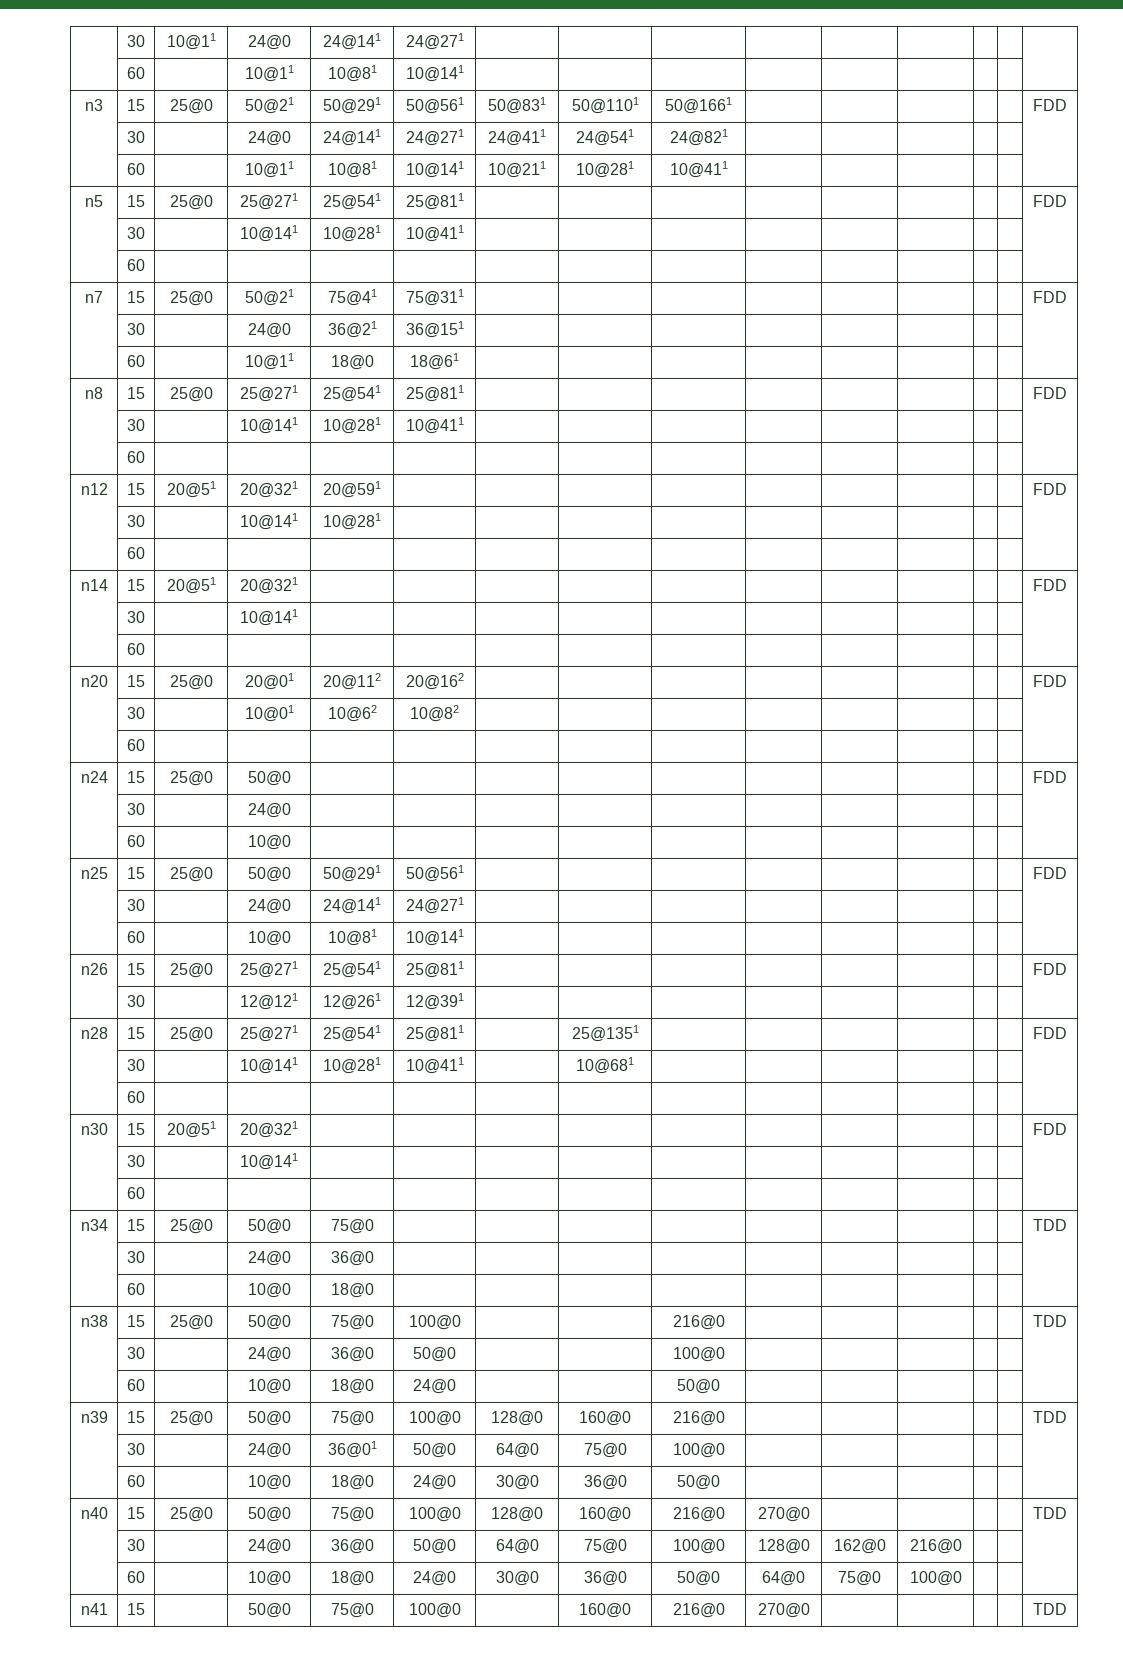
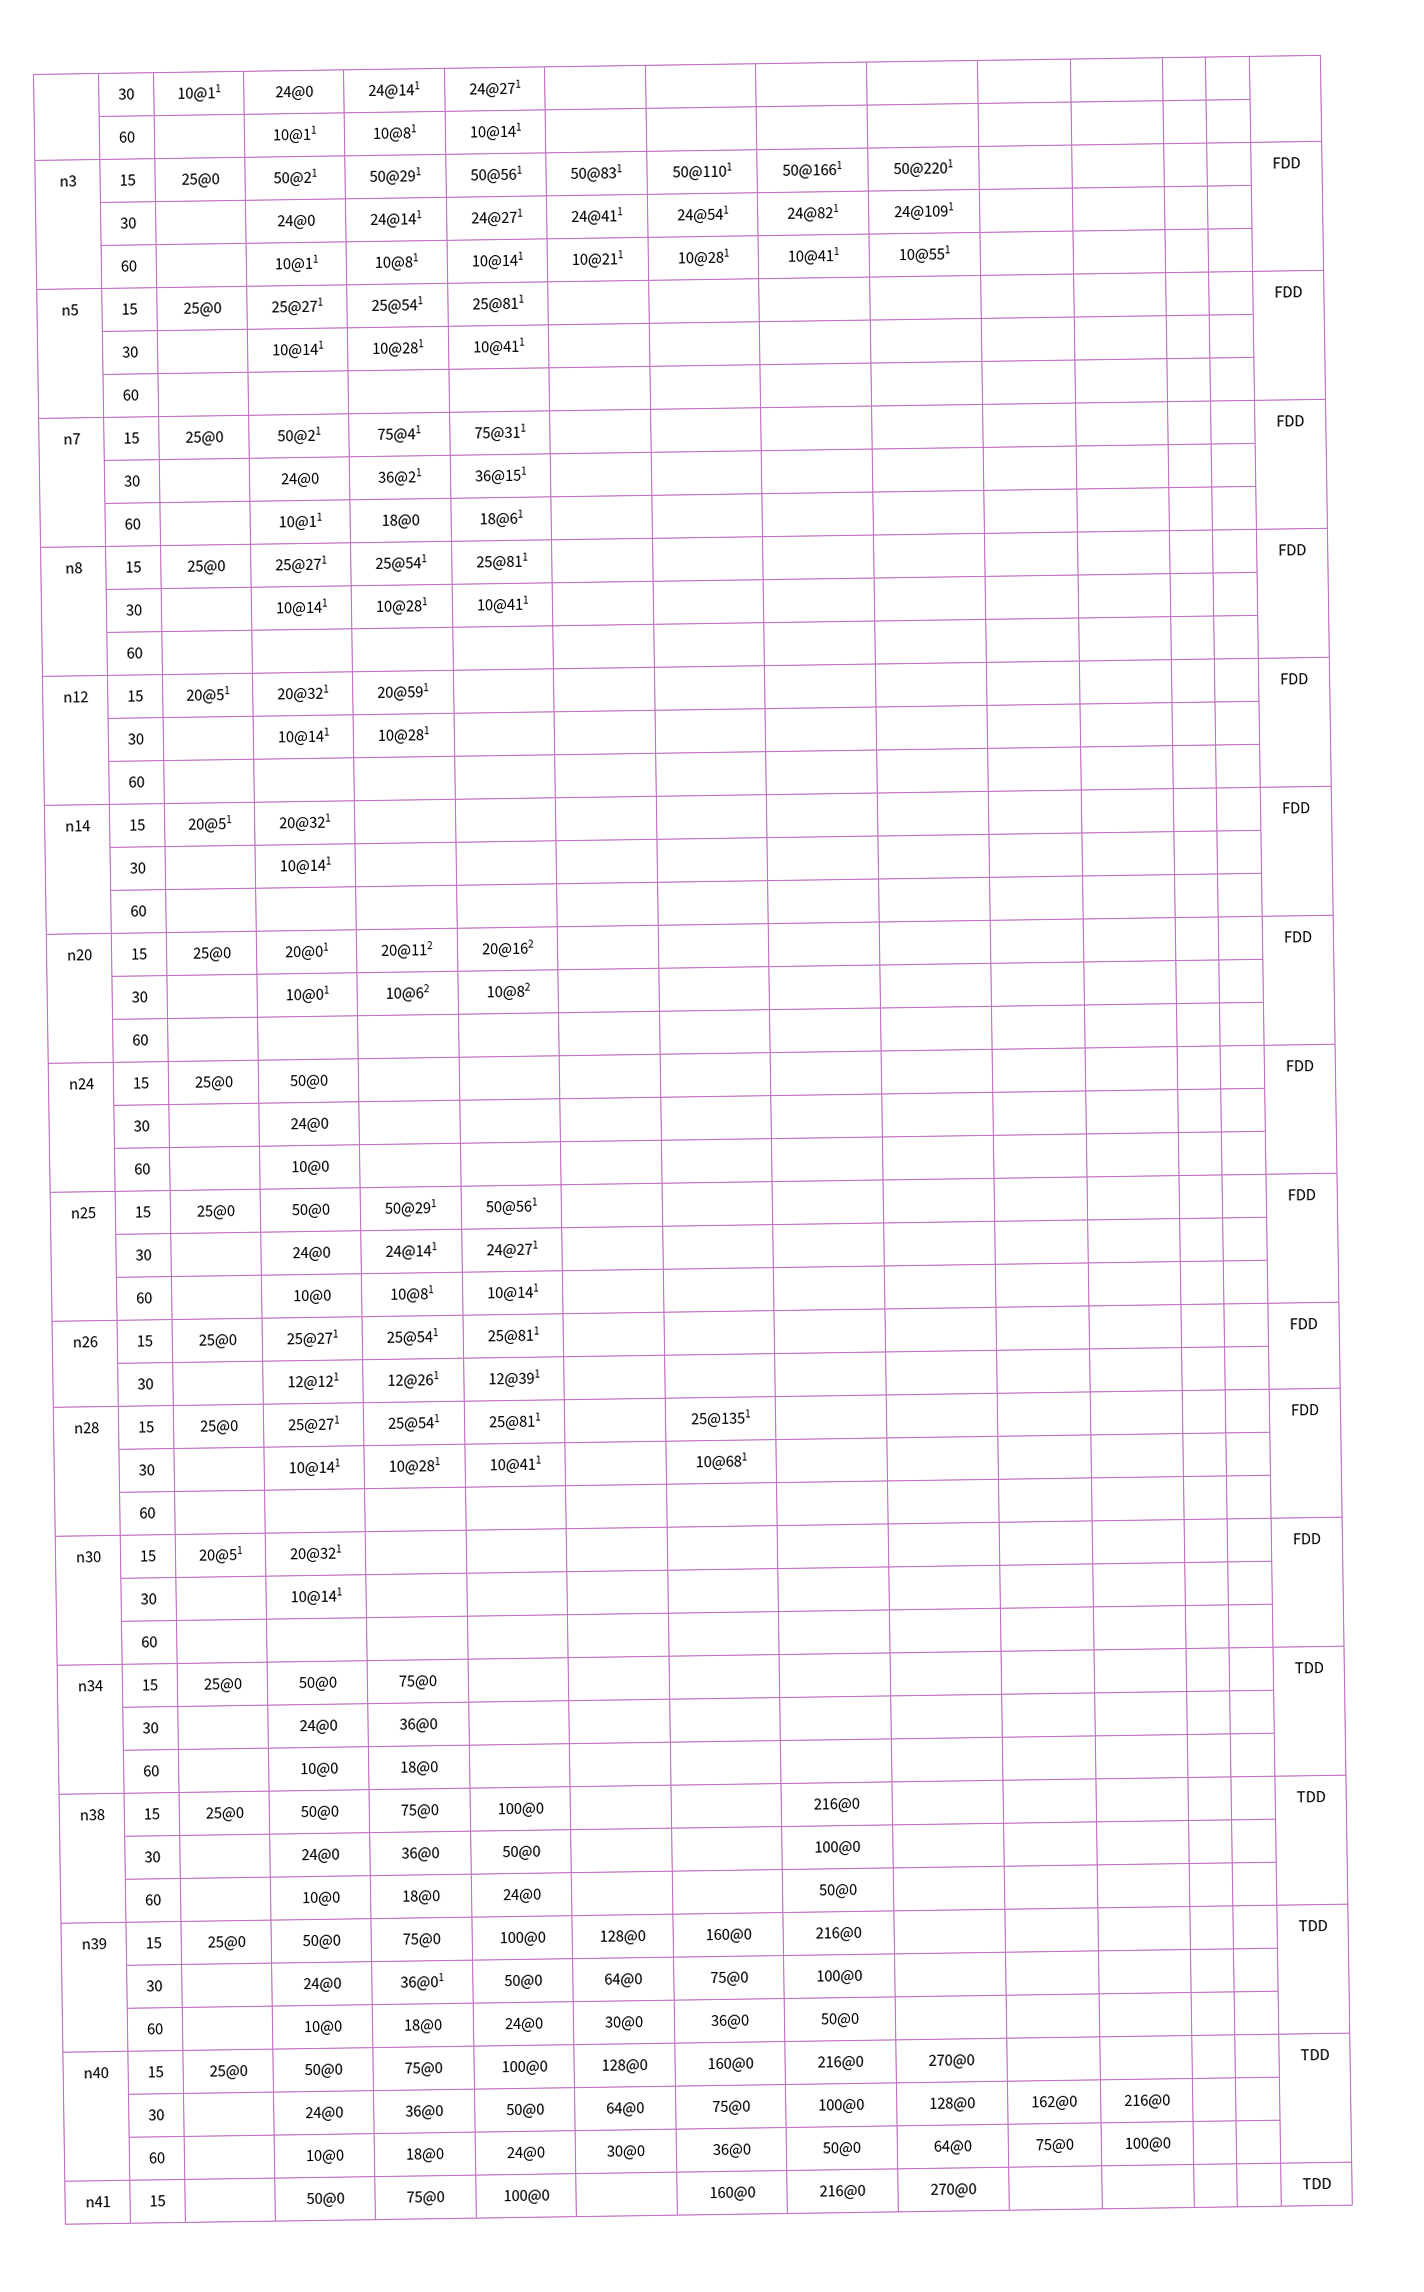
- n3 | 15 | 25@0 | 50@21 | 50@291 | 50@561 | 50@831 | 50@1101 | 50@1661 | | | | | | FDD
+ n3 | 15 | 25@0 | 50@21 | 50@291 | 50@561 | 50@831 | 50@1101 | 50@1661 | 50@2201 | | | | | FDD
- | 30 | | 24@0 | 24@141 | 24@271 | 24@411 | 24@541 | 24@821 | | | | | |
+ | 30 | | 24@0 | 24@141 | 24@271 | 24@411 | 24@541 | 24@821 | 24@1091 | | | | |
- | 60 | | 10@11 | 10@81 | 10@141 | 10@211 | 10@281 | 10@411 | | | | | |
+ | 60 | | 10@11 | 10@81 | 10@141 | 10@211 | 10@281 | 10@411 | 10@551 | | | | |

